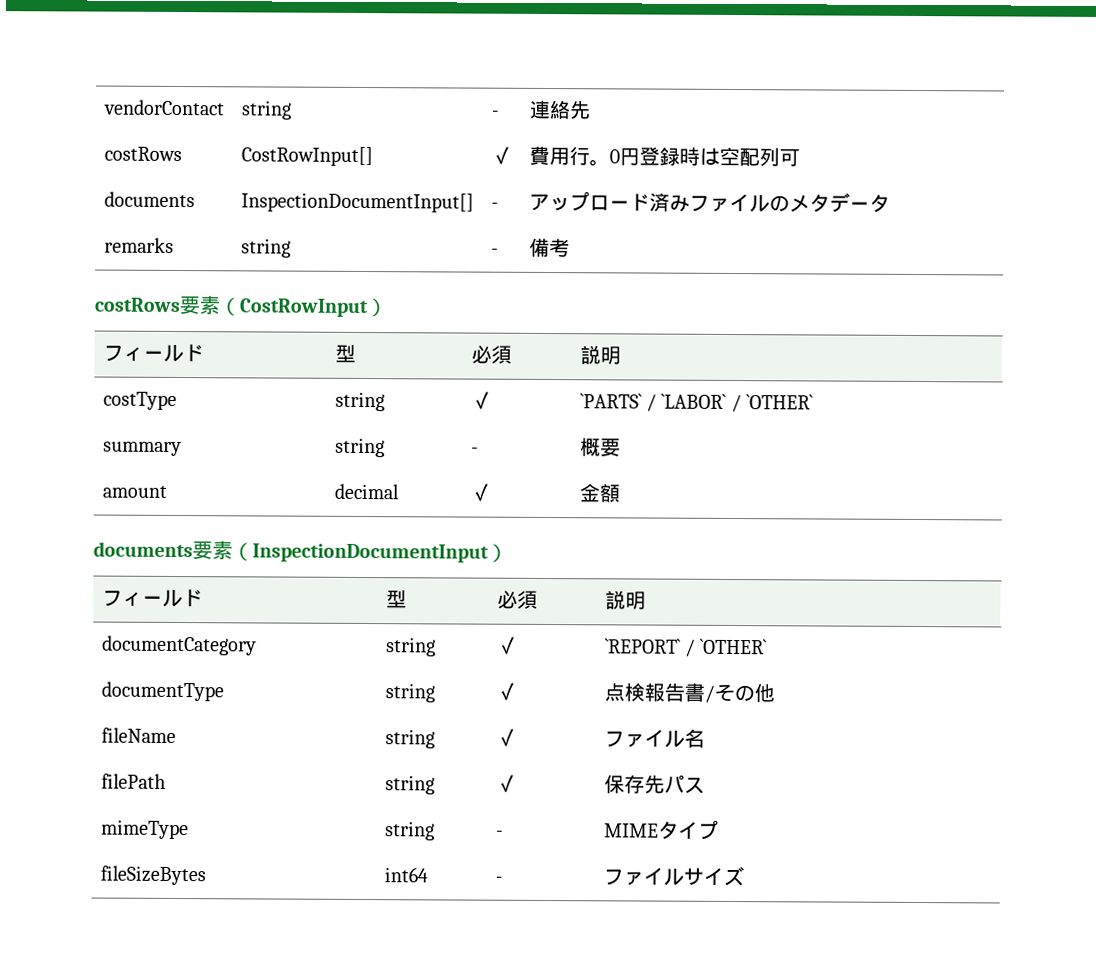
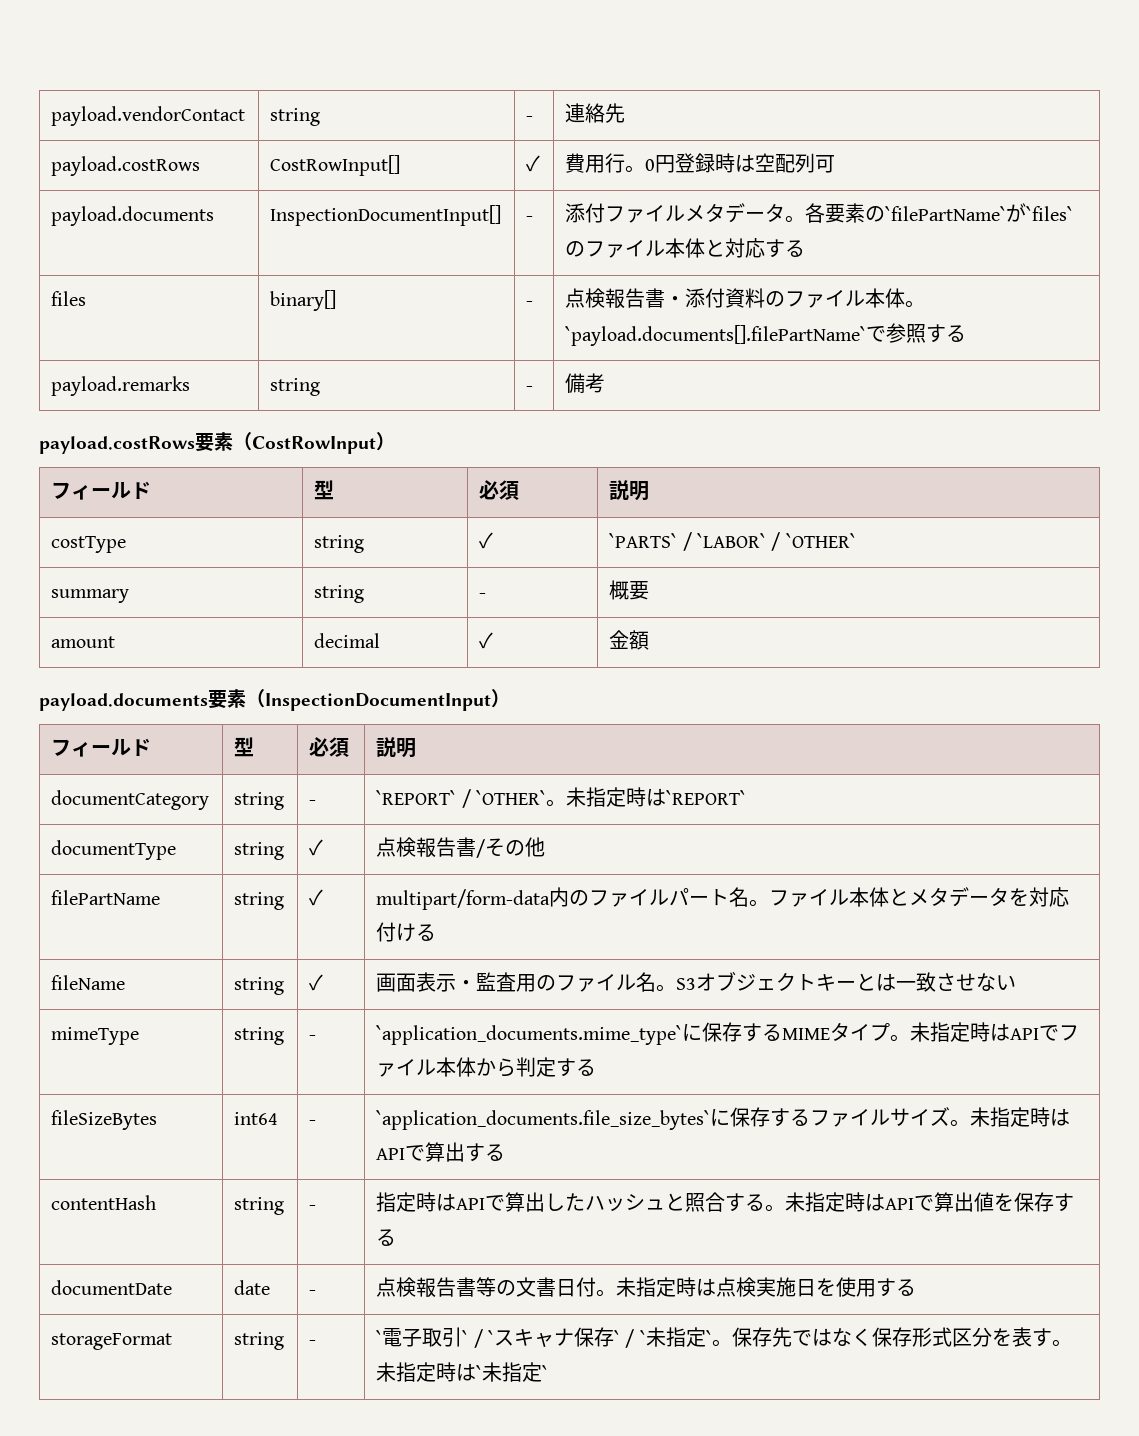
- vendorContact | string | - | 連絡先
+ payload.vendorContact | string | - | 連絡先
- costRows | CostRowInput[] | ✓ | 費用行。0円登録時は空配列可
+ payload.costRows | CostRowInput[] | ✓ | 費用行。0円登録時は空配列可
- documents | InspectionDocumentInput[] | - | アップロード済みファイルのメタデータ
- remarks | string | - | 備考
+ payload.documents | InspectionDocumentInput[] | - | 添付ファイルメタデータ。各要素の`filePartName`が`files`のファイル本体と対応する
+ files | binary[] | - | 点検報告書・添付資料のファイル本体。`payload.documents[].filePartName`で参照する
+ payload.remarks | string | - | 備考
- costRows要素（CostRowInput）
+ payload.costRows要素（CostRowInput）
- documents要素（InspectionDocumentInput）
+ payload.documents要素（InspectionDocumentInput）
- documentCategory | string | ✓ | `REPORT` / `OTHER`
+ documentCategory | string | - | `REPORT` / `OTHER`。未指定時は`REPORT`
- fileName | string | ✓ | ファイル名
- filePath | string | ✓ | 保存先パス
+ filePartName | string | ✓ | multipart/form-data内のファイルパート名。ファイル本体とメタデータを対応付ける
+ fileName | string | ✓ | 画面表示・監査用のファイル名。S3オブジェクトキーとは一致させない
- mimeType | string | - | MIMEタイプ
- fileSizeBytes | int64 | - | ファイルサイズ
+ mimeType | string | - | `application_documents.mime_type`に保存するMIMEタイプ。未指定時はAPIでファイル本体から判定する
+ fileSizeBytes | int64 | - | `application_documents.file_size_bytes`に保存するファイルサイズ。未指定時はAPIで算出する
+ contentHash | string | - | 指定時はAPIで算出したハッシュと照合する。未指定時はAPIで算出値を保存する
+ documentDate | date | - | 点検報告書等の文書日付。未指定時は点検実施日を使用する
+ storageFormat | string | - | `電子取引` / `スキャナ保存` / `未指定`。保存先ではなく保存形式区分を表す。未指定時は`未指定`

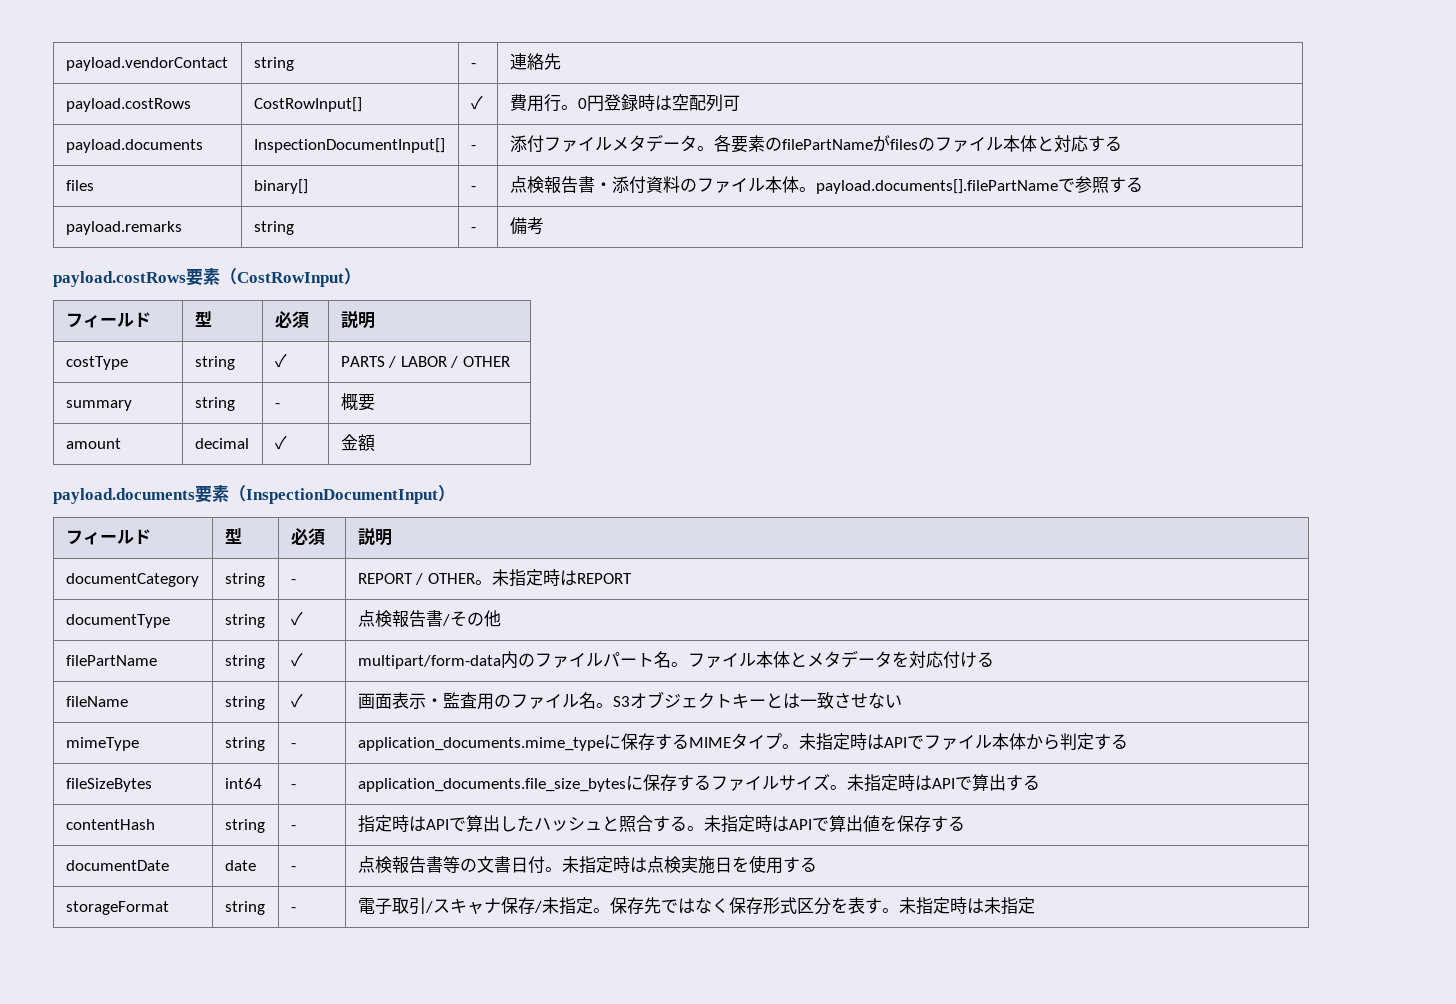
- payload.documents | InspectionDocumentInput[] | - | 添付ファイルメタデータ。各要素の`filePartName`が`files`のファイル本体と対応する
+ payload.documents | InspectionDocumentInput[] | - | 添付ファイルメタデータ。各要素のfilePartNameがfilesのファイル本体と対応する
- files | binary[] | - | 点検報告書・添付資料のファイル本体。`payload.documents[].filePartName`で参照する
+ files | binary[] | - | 点検報告書・添付資料のファイル本体。payload.documents[].filePartNameで参照する
- costType | string | ✓ | `PARTS` / `LABOR` / `OTHER`
+ costType | string | ✓ | PARTS / LABOR / OTHER
- documentCategory | string | - | `REPORT` / `OTHER`。未指定時は`REPORT`
+ documentCategory | string | - | REPORT / OTHER。未指定時はREPORT
- mimeType | string | - | `application_documents.mime_type`に保存するMIMEタイプ。未指定時はAPIでファイル本体から判定する
+ mimeType | string | - | application_documents.mime_typeに保存するMIMEタイプ。未指定時はAPIでファイル本体から判定する
- fileSizeBytes | int64 | - | `application_documents.file_size_bytes`に保存するファイルサイズ。未指定時はAPIで算出する
+ fileSizeBytes | int64 | - | application_documents.file_size_bytesに保存するファイルサイズ。未指定時はAPIで算出する
- storageFormat | string | - | `電子取引` / `スキャナ保存` / `未指定`。保存先ではなく保存形式区分を表す。未指定時は`未指定`
+ storageFormat | string | - | 電子取引/スキャナ保存/未指定。保存先ではなく保存形式区分を表す。未指定時は未指定

